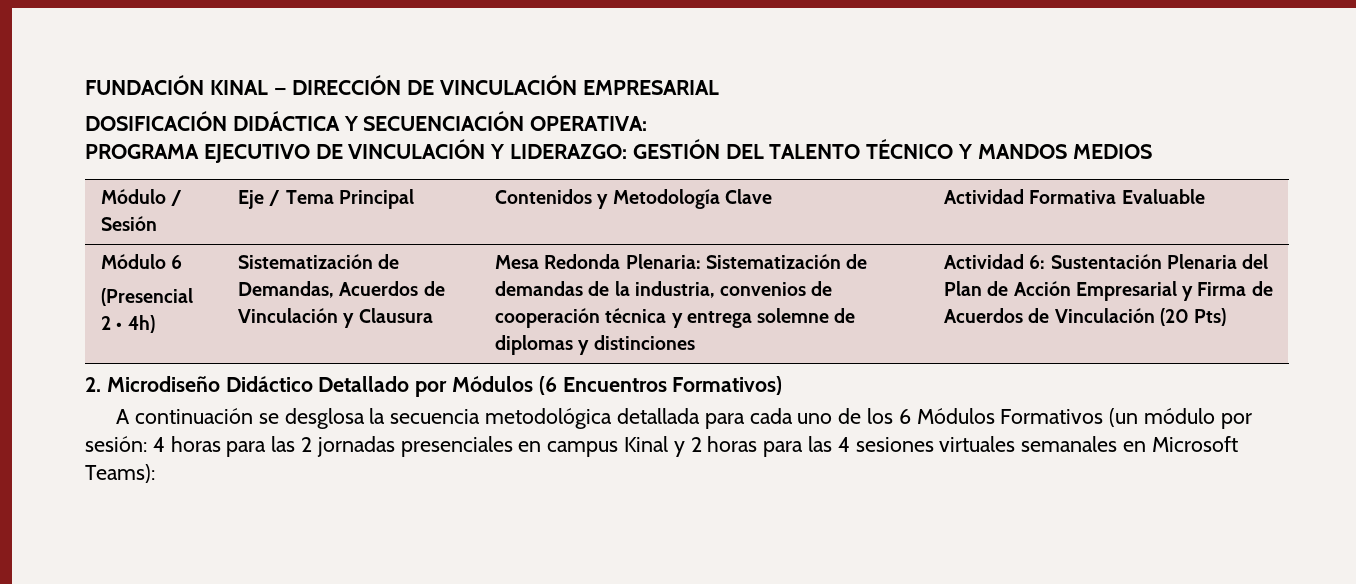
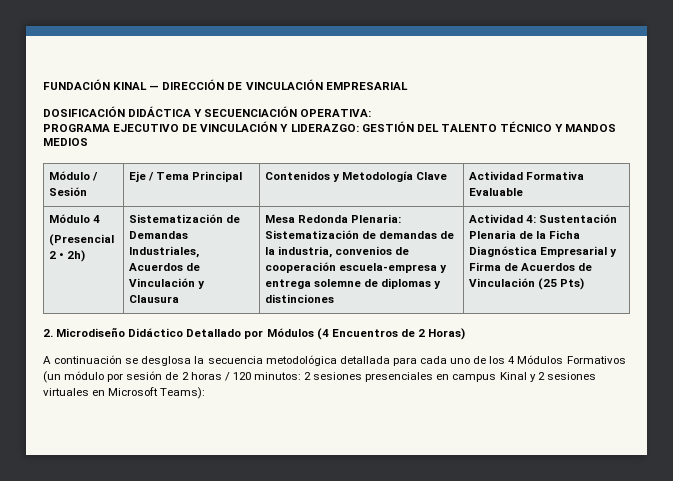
- Módulo 6
+ Módulo 4
- (Presencial 2 • 4h) | Sistematización de Demandas, Acuerdos de Vinculación y Clausura
+ (Presencial 2 • 2h) | Sistematización de Demandas Industriales, Acuerdos de Vinculación y Clausura
- Mesa Redonda Plenaria: Sistematización de demandas de la industria, convenios de cooperación técnica y entrega solemne de diplomas y distinciones
+ Mesa Redonda Plenaria: Sistematización de demandas de la industria, convenios de cooperación escuela-empresa y entrega solemne de diplomas y distinciones
- Actividad 6: Sustentación Plenaria del Plan de Acción Empresarial y Firma de Acuerdos de Vinculación (20 Pts)
+ Actividad 4: Sustentación Plenaria de la Ficha Diagnóstica Empresarial y Firma de Acuerdos de Vinculación (25 Pts)
- 2. Microdiseño Didáctico Detallado por Módulos (6 Encuentros Formativos)
+ 2. Microdiseño Didáctico Detallado por Módulos (4 Encuentros de 2 Horas)
- A continuación se desglosa la secuencia metodológica detallada para cada uno de los 6 Módulos Formativos (un módulo por sesión: 4 horas para las 2 jornadas presenciales en campus Kinal y 2 horas para las 4 sesiones virtuales semanales en Microsoft Teams):
+ A continuación se desglosa la secuencia metodológica detallada para cada uno de los 4 Módulos Formativos (un módulo por sesión de 2 horas / 120 minutos: 2 sesiones presenciales en campus Kinal y 2 sesiones virtuales en Microsoft Teams):

